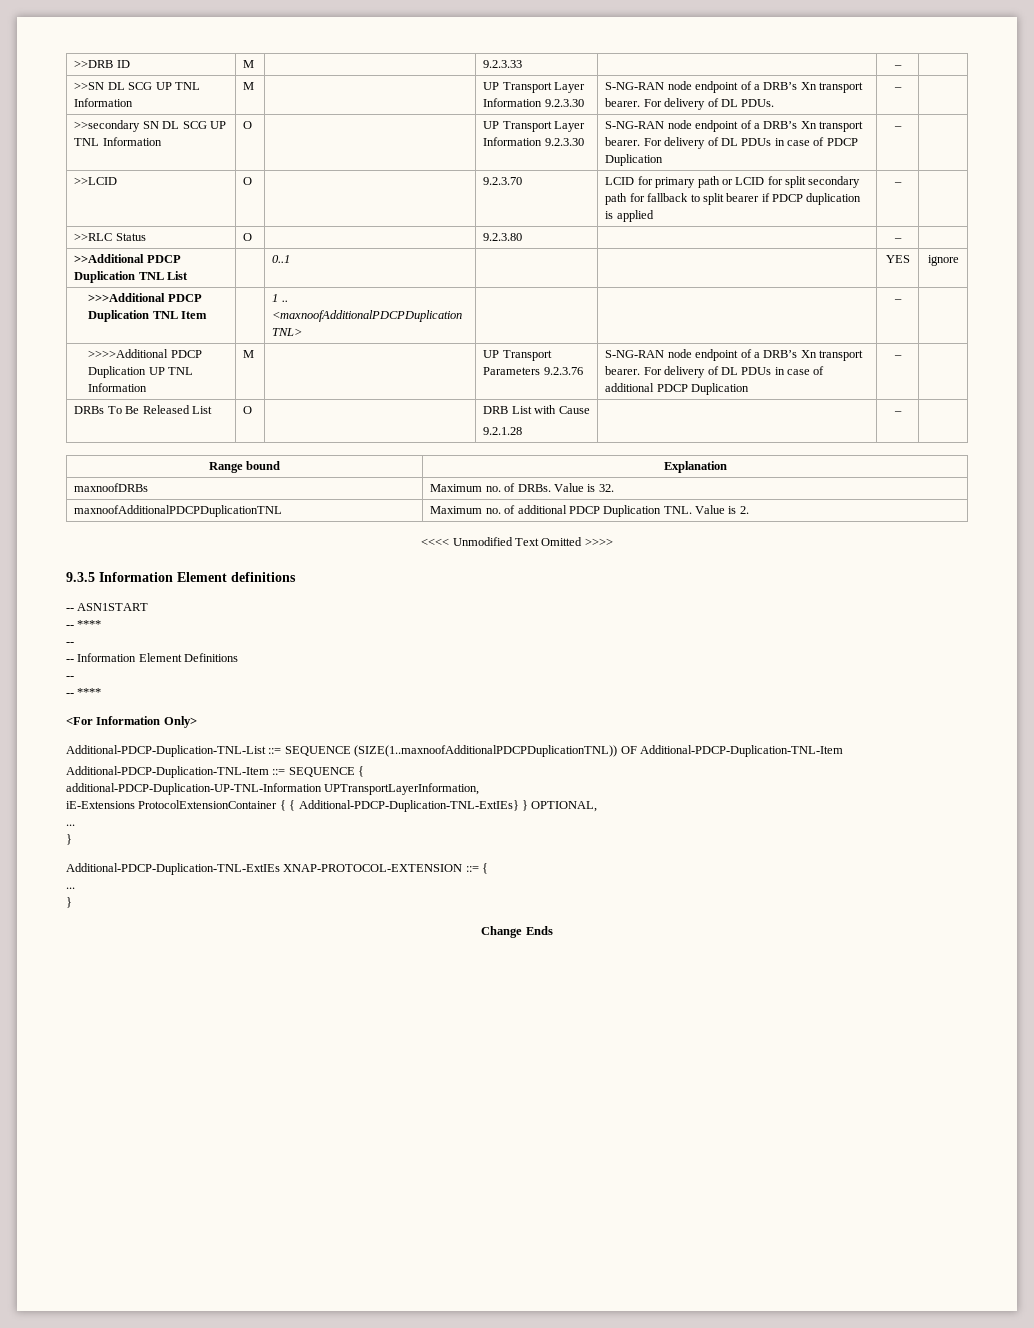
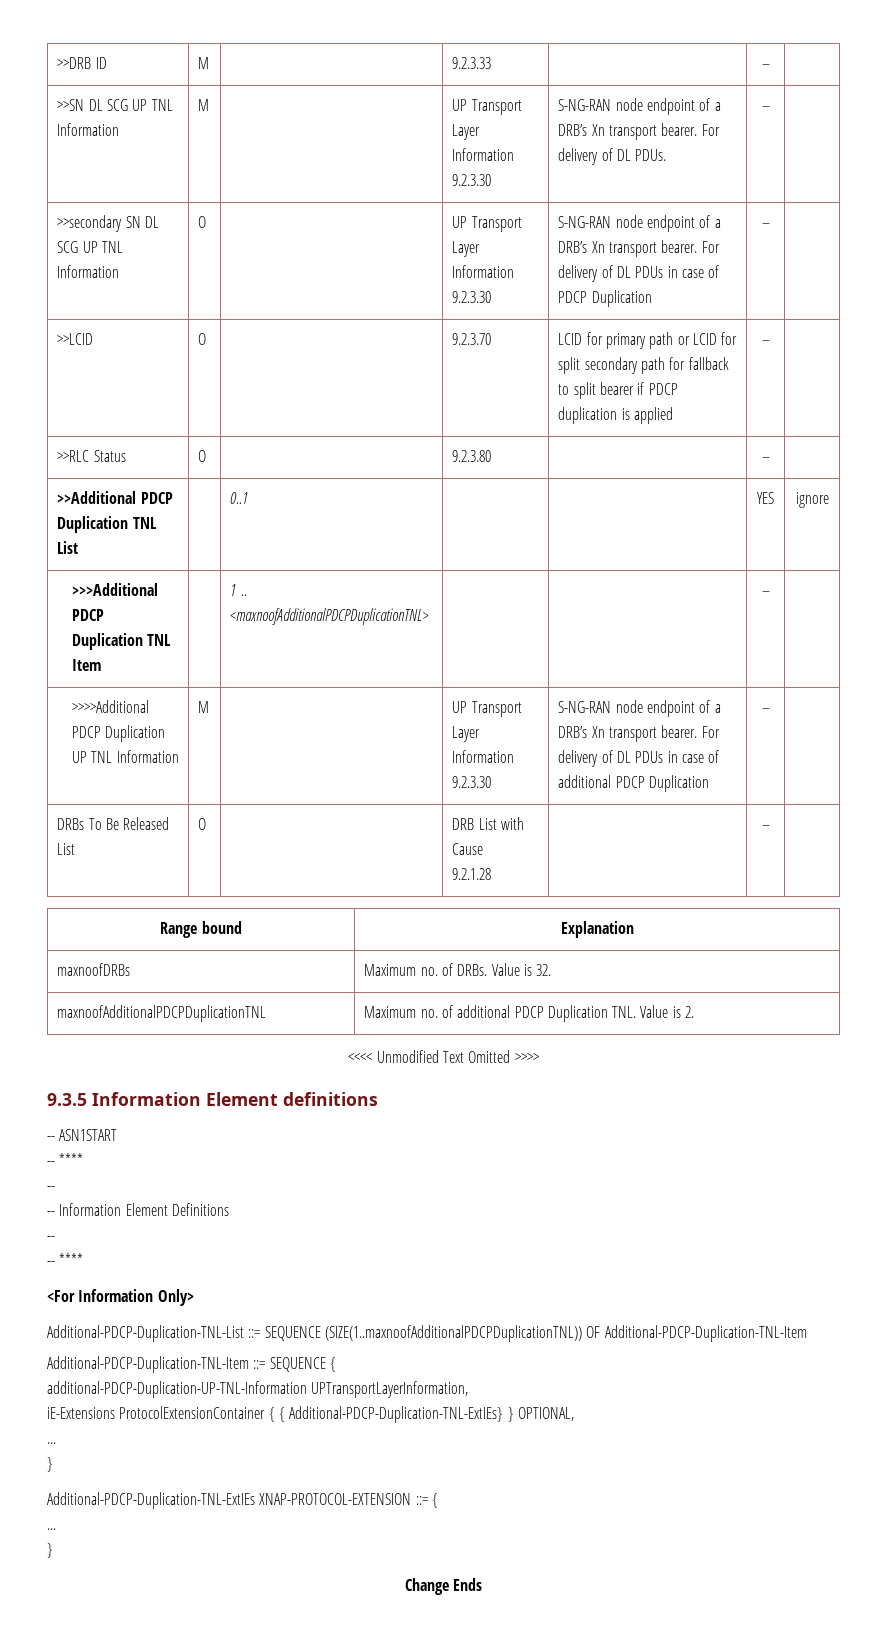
- >>>>Additional PDCP Duplication UP TNL Information | M | | UP Transport Parameters 9.2.3.76 | S-NG-RAN node endpoint of a DRB’s Xn transport bearer. For delivery of DL PDUs in case of additional PDCP Duplication | – |
+ >>>>Additional PDCP Duplication UP TNL Information | M | | UP Transport Layer Information 9.2.3.30 | S-NG-RAN node endpoint of a DRB’s Xn transport bearer. For delivery of DL PDUs in case of additional PDCP Duplication | – |

